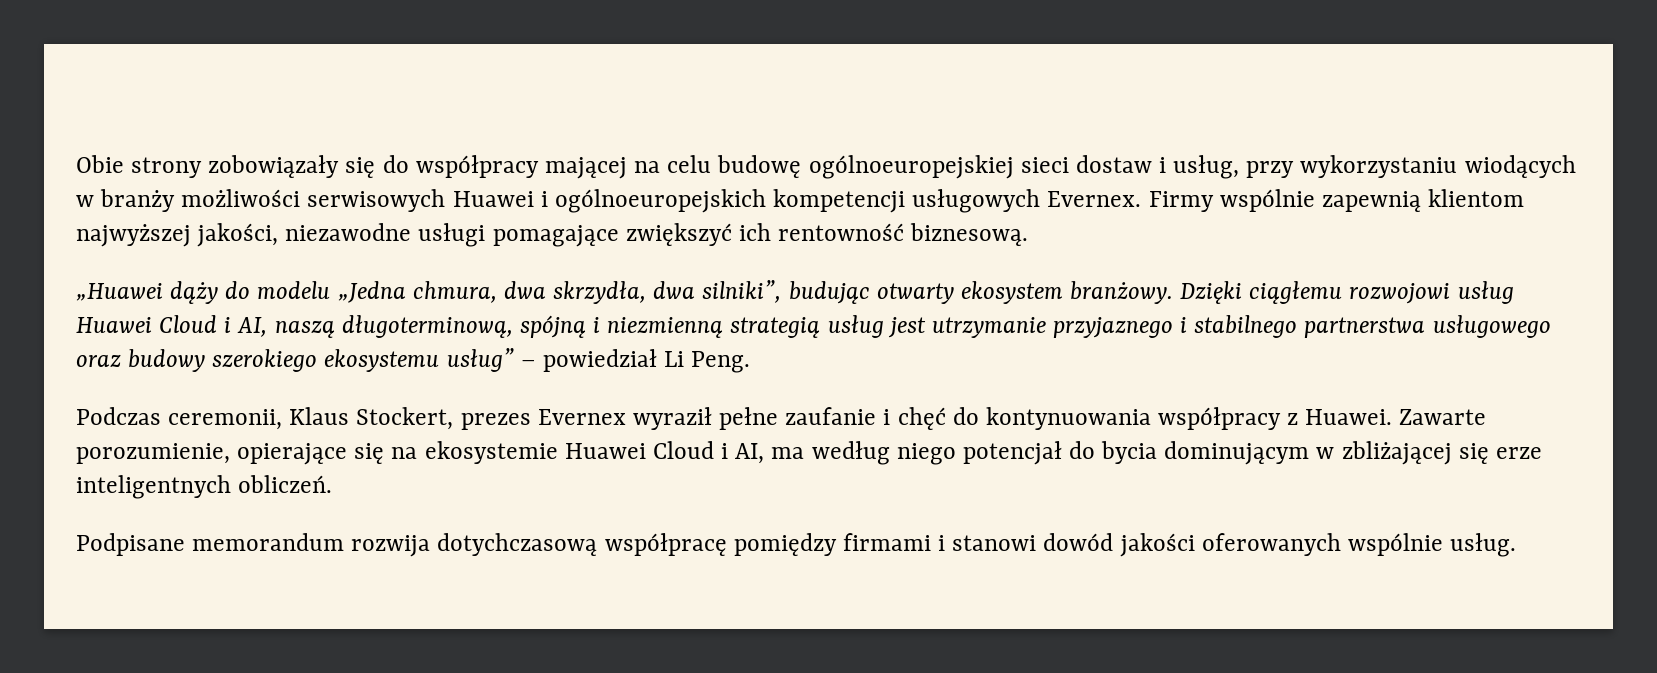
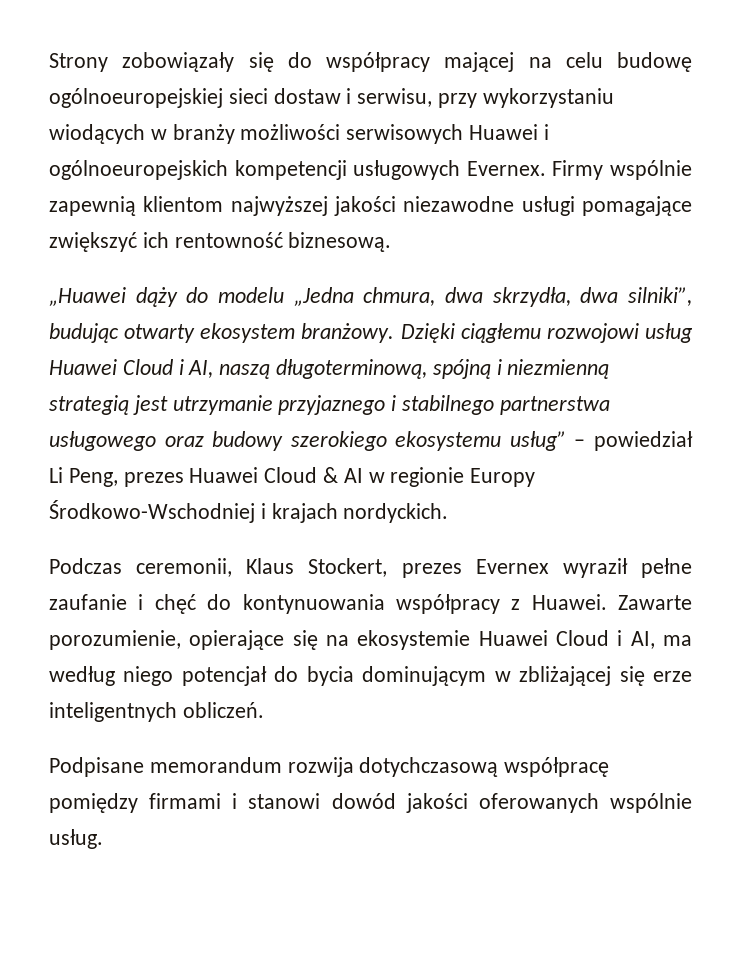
- Obie strony zobowiązały się do współpracy mającej na celu budowę ogólnoeuropejskiej sieci dostaw i usług, przy wykorzystaniu wiodących w branży możliwości serwisowych Huawei i ogólnoeuropejskich kompetencji usługowych Evernex.
+ Strony zobowiązały się do współpracy mającej na celu budowę ogólnoeuropejskiej sieci dostaw i serwisu, przy wykorzystaniu wiodących w branży możliwości serwisowych Huawei i ogólnoeuropejskich kompetencji usługowych Evernex.
- Firmy wspólnie zapewnią klientom najwyższej jakości, niezawodne usługi pomagające zwiększyć ich rentowność biznesową.
+ Firmy wspólnie zapewnią klientom najwyższej jakości niezawodne usługi pomagające zwiększyć ich rentowność biznesową.
- Dzięki ciągłemu rozwojowi usług Huawei Cloud i AI, naszą długoterminową, spójną i niezmienną strategią usług jest utrzymanie przyjaznego i stabilnego partnerstwa usługowego oraz budowy szerokiego ekosystemu usług” – powiedział Li Peng.
+ Dzięki ciągłemu rozwojowi usług Huawei Cloud i AI, naszą długoterminową, spójną i niezmienną strategią jest utrzymanie przyjaznego i stabilnego partnerstwa usługowego oraz budowy szerokiego ekosystemu usług” – powiedział Li Peng, prezes Huawei Cloud & AI w regionie Europy Środkowo-Wschodniej i krajach nordyckich.

